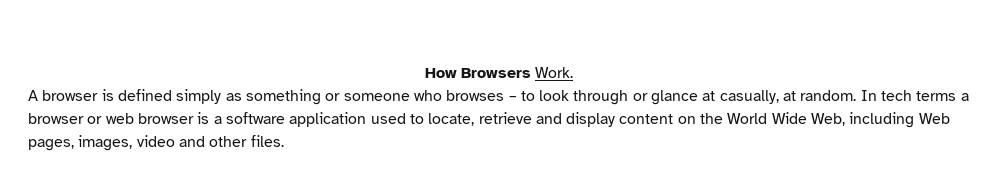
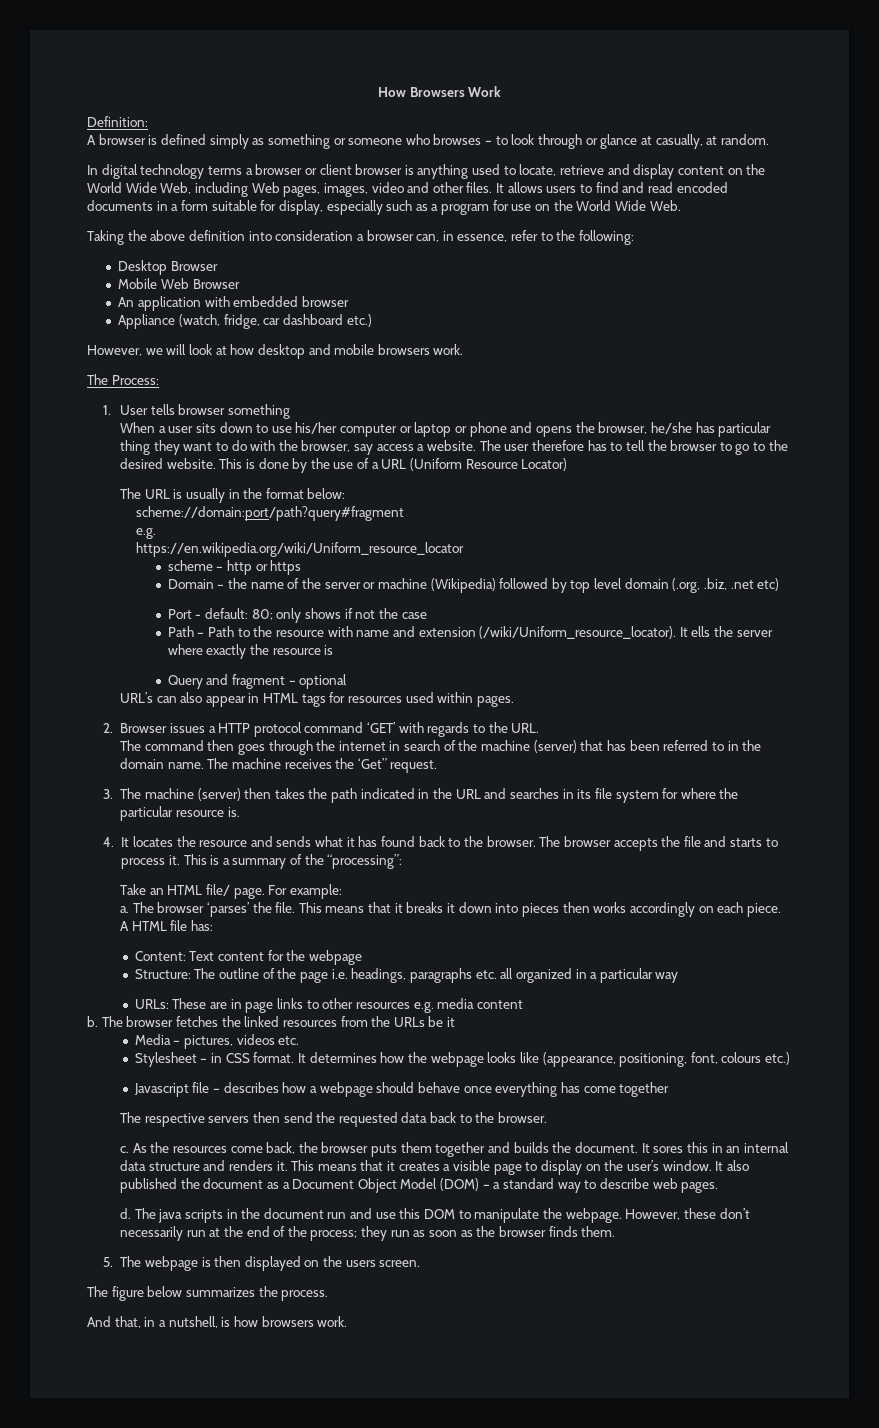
- How Browsers Work.
+ How Browsers Work
+ Definition:
- A browser is defined simply as something or someone who browses – to look through or glance at casually, at random. In tech terms a browser or web browser is a software application used to locate, retrieve and display content on the World Wide Web, including Web pages, images, video and other files.
+ A browser is defined simply as something or someone who browses – to look through or glance at casually, at random.
+ In digital technology terms a browser or client browser is anything used to locate, retrieve and display content on the World Wide Web, including Web pages, images, video and other files.
+ It allows users to find and read encoded documents in a form suitable for display, especially such as a program for use on the World Wide Web.
+ Taking the above definition into consideration a browser can, in essence, refer to the following:
+ Desktop Browser
+ Mobile Web Browser
+ An application with embedded browser
+ Appliance (watch, fridge, car dashboard etc.)
+ However, we will look at how desktop and mobile browsers work.
+ The Process:
+ 1. User tells browser something
+ When a user sits down to use his/her computer or laptop or phone and opens the browser, he/she has particular thing they want to do with the browser, say access a website. The user therefore has to tell the browser to go to the desired website. This is done by the use of a URL (Uniform Resource Locator)
+ The URL is usually in the format below:
+ scheme://domain:port/path?query#fragment
+ e.g.
+ https://en.wikipedia.org/wiki/Uniform_resource_locator
+ scheme – http or https
+ Domain – the name of the server or machine (Wikipedia) followed by top level domain (.org, .biz, .net etc)
+ Port - default: 80; only shows if not the case
+ Path – Path to the resource with name and extension (/wiki/Uniform_resource_locator). It ells the server where exactly the resource is
+ Query and fragment – optional
+ URL’s can also appear in HTML tags for resources used within pages.
+ 2. Browser issues a HTTP protocol command ‘GET’ with regards to the URL.
+ The command then goes through the internet in search of the machine (server) that has been referred to in the domain name. The machine receives the ‘Get” request.
+ 3. The machine (server) then takes the path indicated in the URL and searches in its file system for where the particular resource is.
+ 4. It locates the resource and sends what it has found back to the browser. The browser accepts the file and starts to process it. This is a summary of the “processing”:
+ Take an HTML file/ page. For example:
+ a. The browser ‘parses’ the file. This means that it breaks it down into pieces then works accordingly on each piece. A HTML file has:
+ Content: Text content for the webpage
+ Structure: The outline of the page i.e. headings, paragraphs etc. all organized in a particular way
+ URLs: These are in page links to other resources e.g. media content
+ b. The browser fetches the linked resources from the URLs be it
+ Media – pictures, videos etc.
+ Stylesheet – in CSS format. It determines how the webpage looks like (appearance, positioning, font, colours etc.)
+ Javascript file – describes how a webpage should behave once everything has come together
+ The respective servers then send the requested data back to the browser.
+ c. As the resources come back, the browser puts them together and builds the document. It sores this in an internal data structure and renders it. This means that it creates a visible page to display on the user’s window. It also published the document as a Document Object Model (DOM) – a standard way to describe web pages.
+ d. The java scripts in the document run and use this DOM to manipulate the webpage. However, these don’t necessarily run at the end of the process; they run as soon as the browser finds them.
+ 5. The webpage is then displayed on the users screen.
+ The figure below summarizes the process.
+ And that, in a nutshell, is how browsers work.

